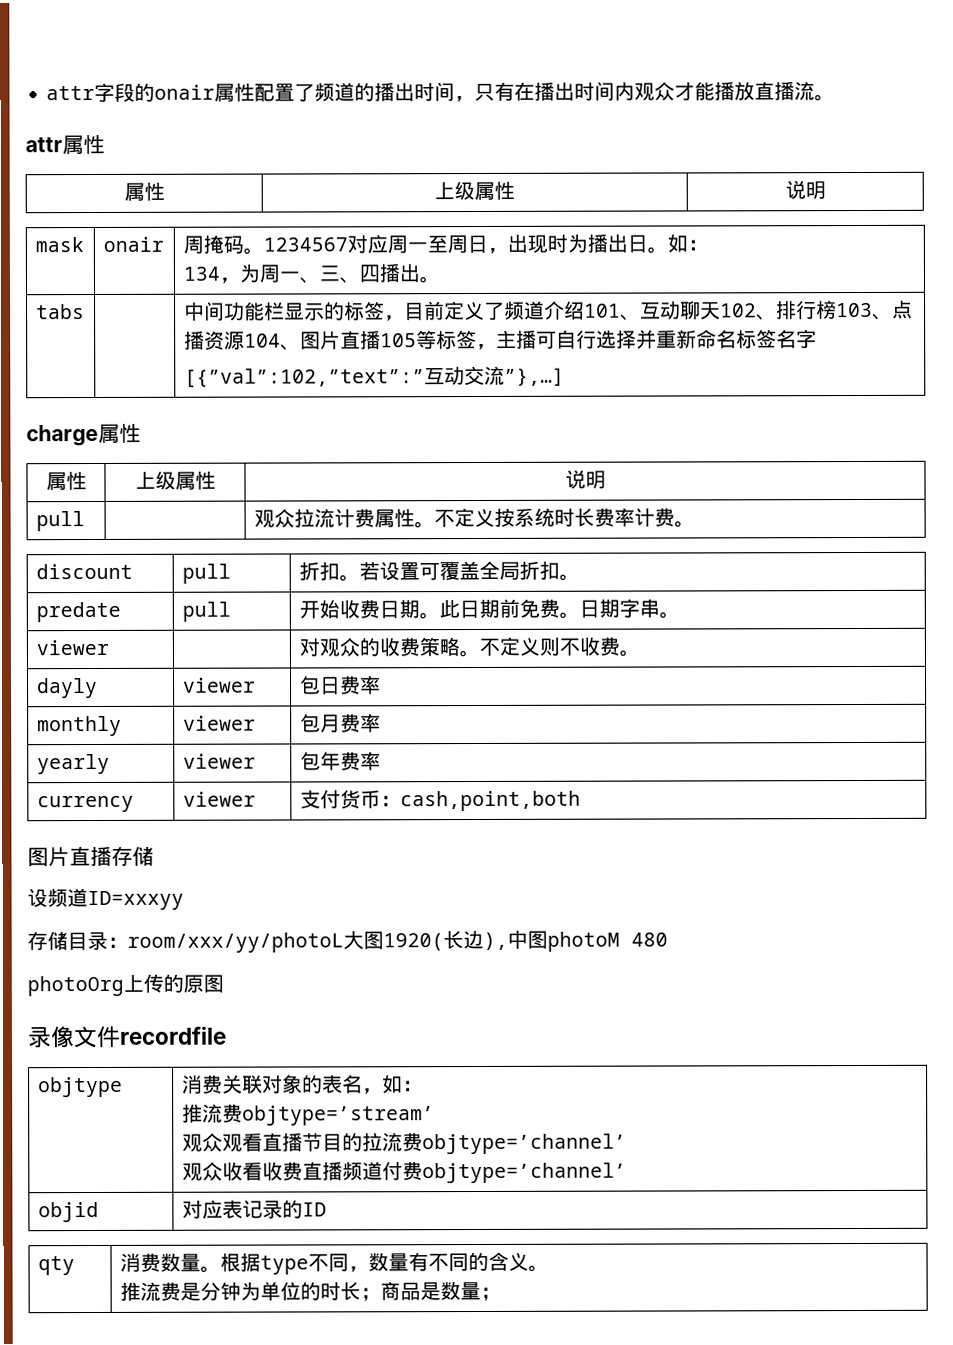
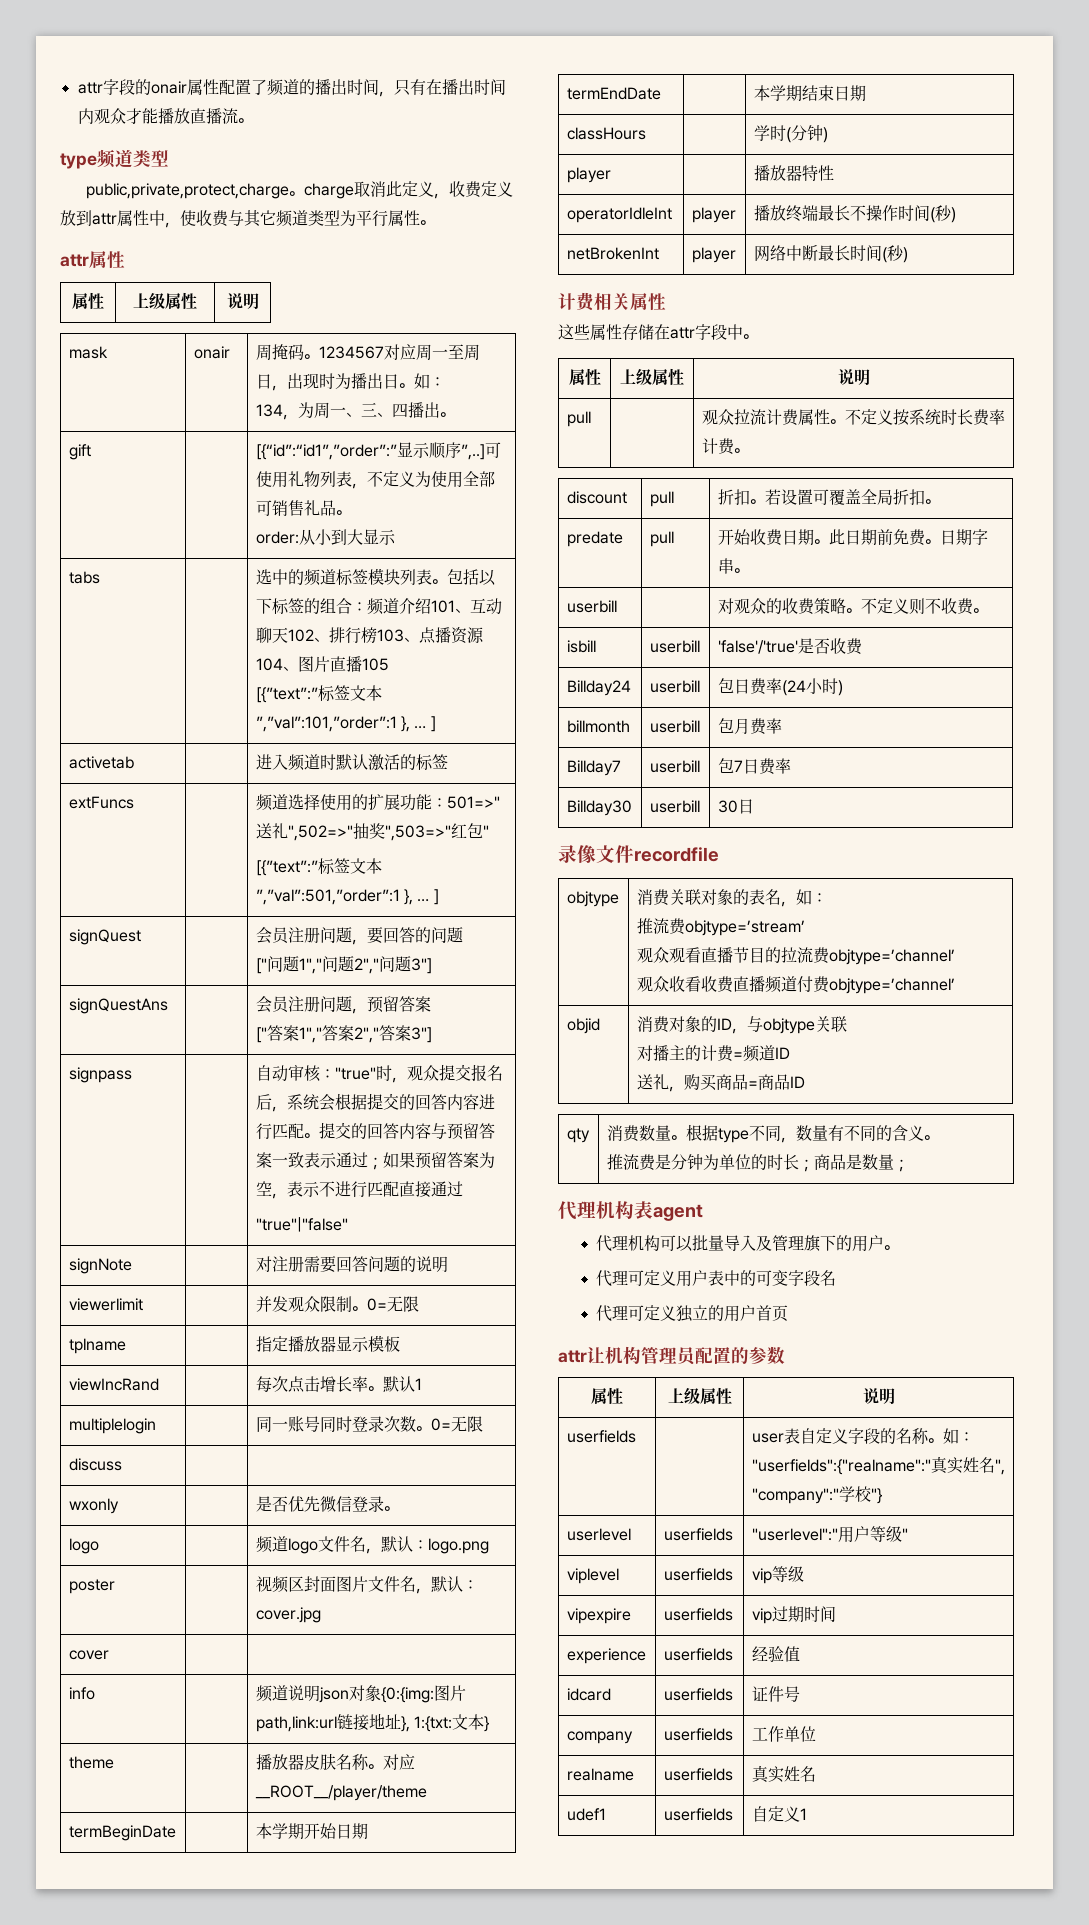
+ type频道类型
+ public,private,protect,charge。charge取消此定义，收费定义放到attr属性中，使收费与其它频道类型为平行属性。
- tabs | | 中间功能栏显示的标签，目前定义了频道介绍101、互动聊天102、排行榜103、点播资源104、图片直播105等标签，主播可自行选择并重新命名标签名字
- [{”val”:102,”text”:”互动交流”},…]
- charge属性
+ gift | | [{“id”:“id1”,”order”:”显示顺序”,..]可使用礼物列表，不定义为使用全部可销售礼品。
+ order:从小到大显示
+ tabs | | 选中的频道标签模块列表。包括以下标签的组合：频道介绍101、互动聊天102、排行榜103、点播资源104、图片直播105
+ [{”text”:”标签文本”,”val”:101,”order”:1 }, … ]
+ activetab | | 进入频道时默认激活的标签
+ extFuncs | | 频道选择使用的扩展功能：501=>"送礼",502=>"抽奖",503=>"红包"
+ [{”text”:”标签文本”,”val”:501,”order”:1 }, … ]
+ signQuest | | 会员注册问题，要回答的问题
+ ["问题1","问题2","问题3"]
+ signQuestAns | | 会员注册问题，预留答案
+ ["答案1","答案2","答案3"]
+ signpass | | 自动审核："true"时，观众提交报名后，系统会根据提交的回答内容进行匹配。提交的回答内容与预留答案一致表示通过；如果预留答案为空，表示不进行匹配直接通过
+ "true"|"false"
+ signNote | | 对注册需要回答问题的说明
+ viewerlimit | | 并发观众限制。0=无限
+ tplname | | 指定播放器显示模板
+ viewIncRand | | 每次点击增长率。默认1
+ multiplelogin | | 同一账号同时登录次数。0=无限
+ discuss | |
+ wxonly | | 是否优先微信登录。
+ logo | | 频道logo文件名，默认：logo.png
+ poster | | 视频区封面图片文件名，默认：cover.jpg
+ cover | |
+ info | | 频道说明json对象{0:{img:图片path,link:url链接地址}, 1:{txt:文本}
+ theme | | 播放器皮肤名称。对应__ROOT__/player/theme
+ termBeginDate | | 本学期开始日期
+ termEndDate | | 本学期结束日期
+ classHours | | 学时(分钟)
+ player | | 播放器特性
+ operatorIdleInt | player | 播放终端最长不操作时间(秒)
+ netBrokenInt | player | 网络中断最长时间(秒)
+ 计费相关属性
+ 这些属性存储在attr字段中。
- viewer | | 对观众的收费策略。不定义则不收费。
+ userbill | | 对观众的收费策略。不定义则不收费。
- dayly | viewer | 包日费率
- monthly | viewer | 包月费率
+ isbill | userbill | 'false'/'true'是否收费
+ Billday24 | userbill | 包日费率(24小时)
+ billmonth | userbill | 包月费率
- yearly | viewer | 包年费率
- currency | viewer | 支付货币：cash,point,both
- 图片直播存储
- 设频道ID=xxxyy
- 存储目录：room/xxx/yy/photoL大图1920(长边),中图photoM 480
- photoOrg上传的原图
+ Billday7 | userbill | 包7日费率
+ Billday30 | userbill | 30日
- objid | 对应表记录的ID
+ objid | 消费对象的ID，与objtype关联
+ 对播主的计费=频道ID
+ 送礼，购买商品=商品ID
+ 代理机构表agent
+ 代理机构可以批量导入及管理旗下的用户。
+ 代理可定义用户表中的可变字段名
+ 代理可定义独立的用户首页
+ attr让机构管理员配置的参数
+ 属性 | 上级属性 | 说明
+ userfields | | user表自定义字段的名称。如："userfields":{"realname":"真实姓名", "company":"学校"}
+ userlevel | userfields | "userlevel":"用户等级"
+ viplevel | userfields | vip等级
+ vipexpire | userfields | vip过期时间
+ experience | userfields | 经验值
+ idcard | userfields | 证件号
+ company | userfields | 工作单位
+ realname | userfields | 真实姓名
+ udef1 | userfields | 自定义1

